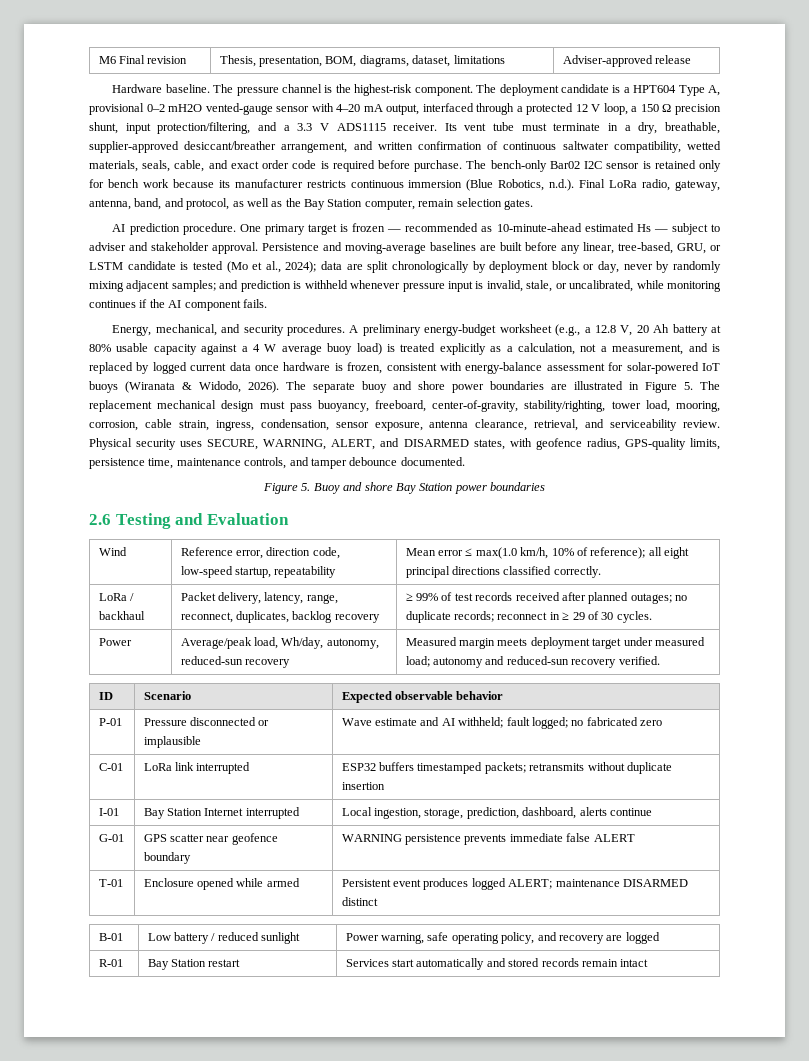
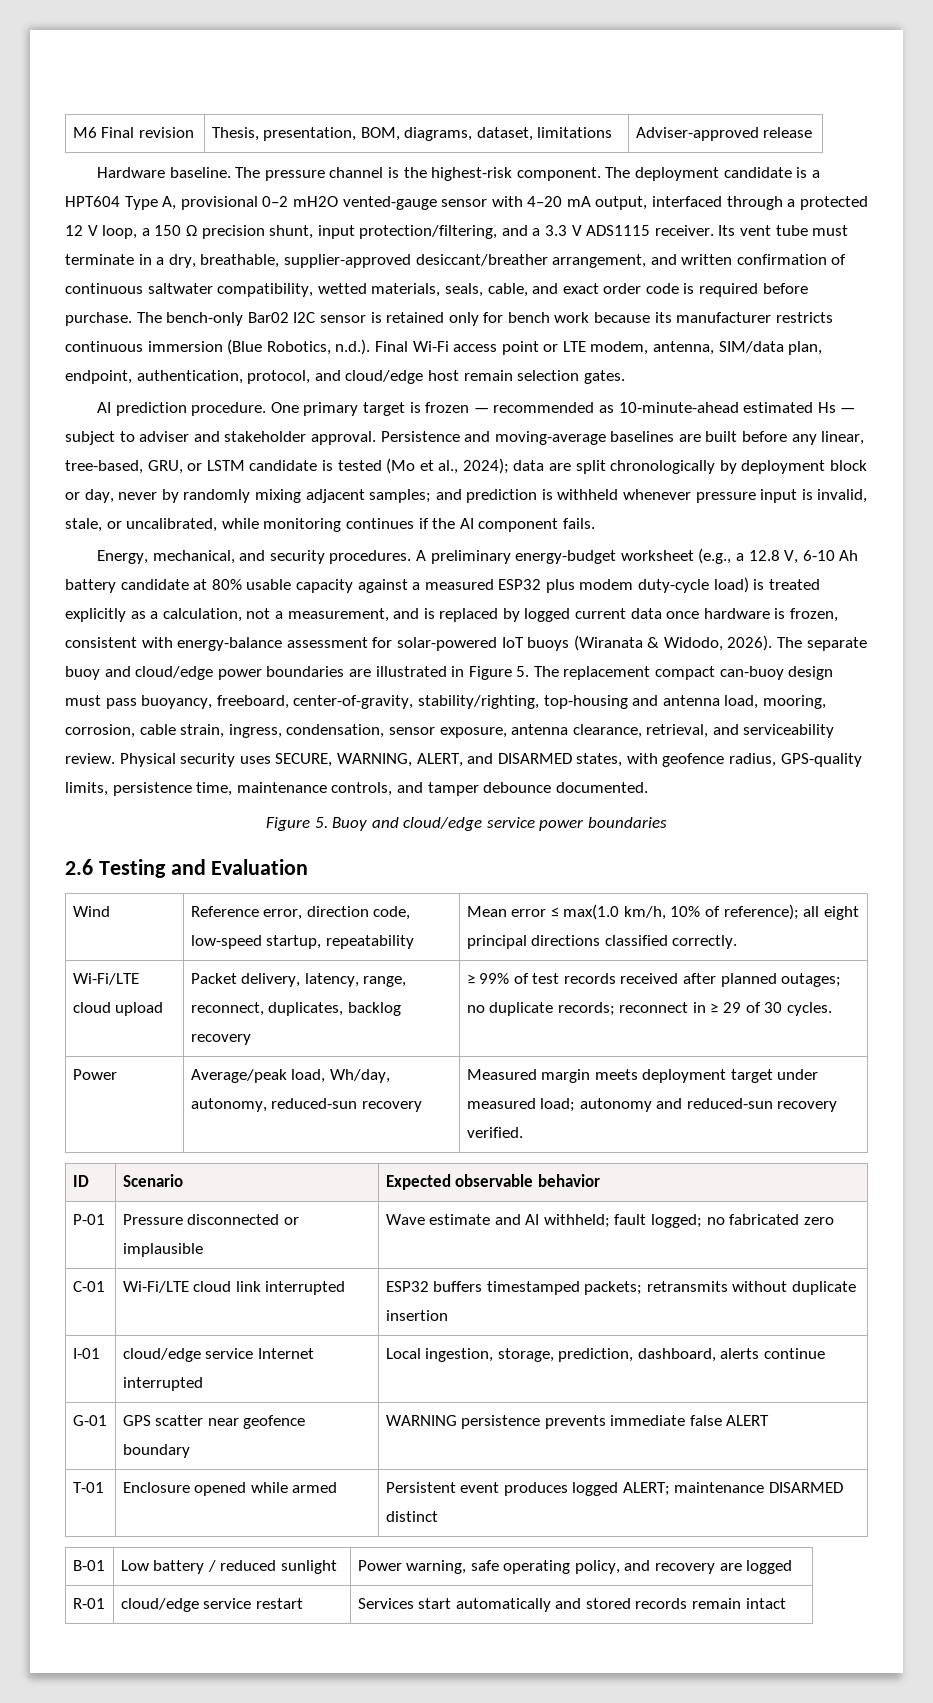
- The bench-only Bar02 I2C sensor is retained only for bench work because its manufacturer restricts continuous immersion (Blue Robotics, n.d.). Final LoRa radio, gateway, antenna, band, and protocol, as well as the Bay Station computer, remain selection gates.
+ The bench-only Bar02 I2C sensor is retained only for bench work because its manufacturer restricts continuous immersion (Blue Robotics, n.d.). Final Wi-Fi access point or LTE modem, antenna, SIM/data plan, endpoint, authentication, protocol, and cloud/edge host remain selection gates.
- A preliminary energy-budget worksheet (e.g., a 12.8 V, 20 Ah battery at 80% usable capacity against a 4 W average buoy load) is treated explicitly as a calculation, not a measurement, and is replaced by logged current data once hardware is frozen, consistent with energy-balance assessment for solar-powered IoT buoys (Wiranata & Widodo, 2026).
+ A preliminary energy-budget worksheet (e.g., a 12.8 V, 6-10 Ah battery candidate at 80% usable capacity against a measured ESP32 plus modem duty-cycle load) is treated explicitly as a calculation, not a measurement, and is replaced by logged current data once hardware is frozen, consistent with energy-balance assessment for solar-powered IoT buoys (Wiranata & Widodo, 2026).
- The separate buoy and shore power boundaries are illustrated in Figure 5. The replacement mechanical design must pass buoyancy, freeboard, center-of-gravity, stability/righting, tower load, mooring, corrosion, cable strain, ingress, condensation, sensor exposure, antenna clearance, retrieval, and serviceability review.
+ The separate buoy and cloud/edge power boundaries are illustrated in Figure 5. The replacement compact can-buoy design must pass buoyancy, freeboard, center-of-gravity, stability/righting, top-housing and antenna load, mooring, corrosion, cable strain, ingress, condensation, sensor exposure, antenna clearance, retrieval, and serviceability review.
- Figure 5. Buoy and shore Bay Station power boundaries
+ Figure 5. Buoy and cloud/edge service power boundaries
- LoRa / backhaul | Packet delivery, latency, range, reconnect, duplicates, backlog recovery | ≥ 99% of test records received after planned outages; no duplicate records; reconnect in ≥ 29 of 30 cycles.
+ Wi-Fi/LTE cloud upload | Packet delivery, latency, range, reconnect, duplicates, backlog recovery | ≥ 99% of test records received after planned outages; no duplicate records; reconnect in ≥ 29 of 30 cycles.
- C-01 | LoRa link interrupted | ESP32 buffers timestamped packets; retransmits without duplicate insertion
+ C-01 | Wi-Fi/LTE cloud link interrupted | ESP32 buffers timestamped packets; retransmits without duplicate insertion
- I-01 | Bay Station Internet interrupted | Local ingestion, storage, prediction, dashboard, alerts continue
+ I-01 | cloud/edge service Internet interrupted | Local ingestion, storage, prediction, dashboard, alerts continue
- R-01 | Bay Station restart | Services start automatically and stored records remain intact
+ R-01 | cloud/edge service restart | Services start automatically and stored records remain intact

